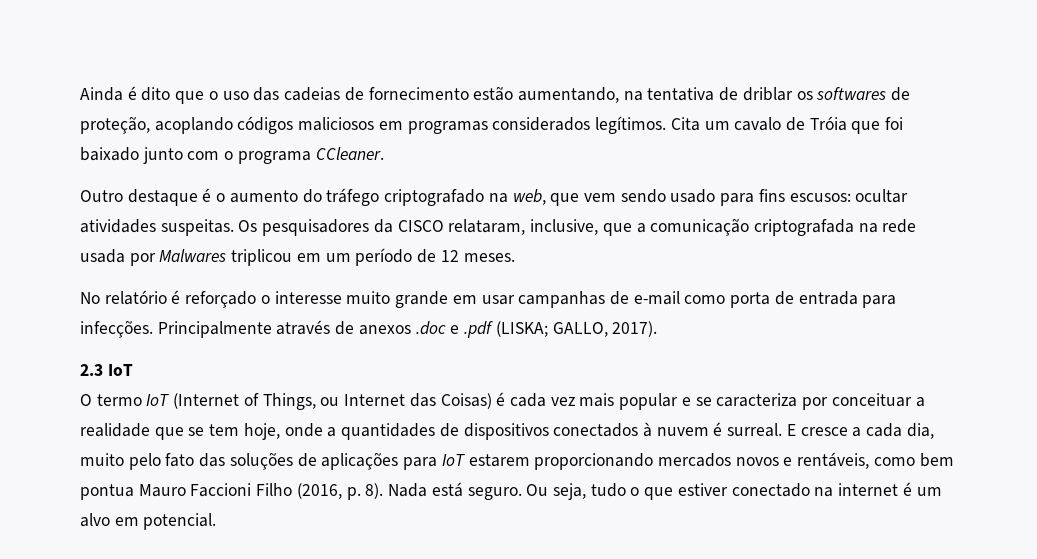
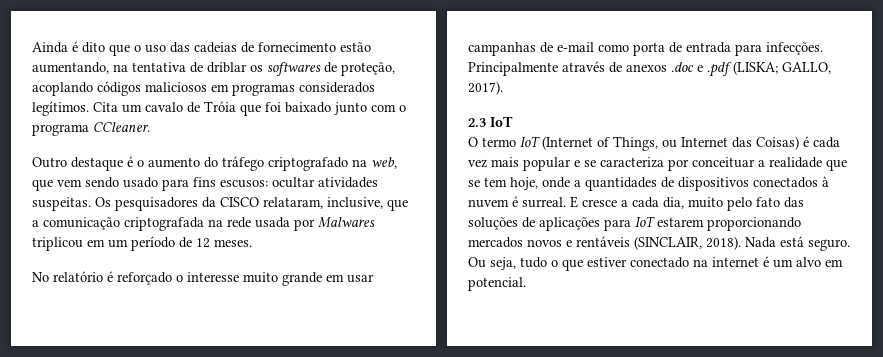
- E cresce a cada dia, muito pelo fato das soluções de aplicações para IoT estarem proporcionando mercados novos e rentáveis, como bem pontua Mauro Faccioni Filho (2016, p. 8).
+ E cresce a cada dia, muito pelo fato das soluções de aplicações para IoT estarem proporcionando mercados novos e rentáveis (SINCLAIR, 2018).

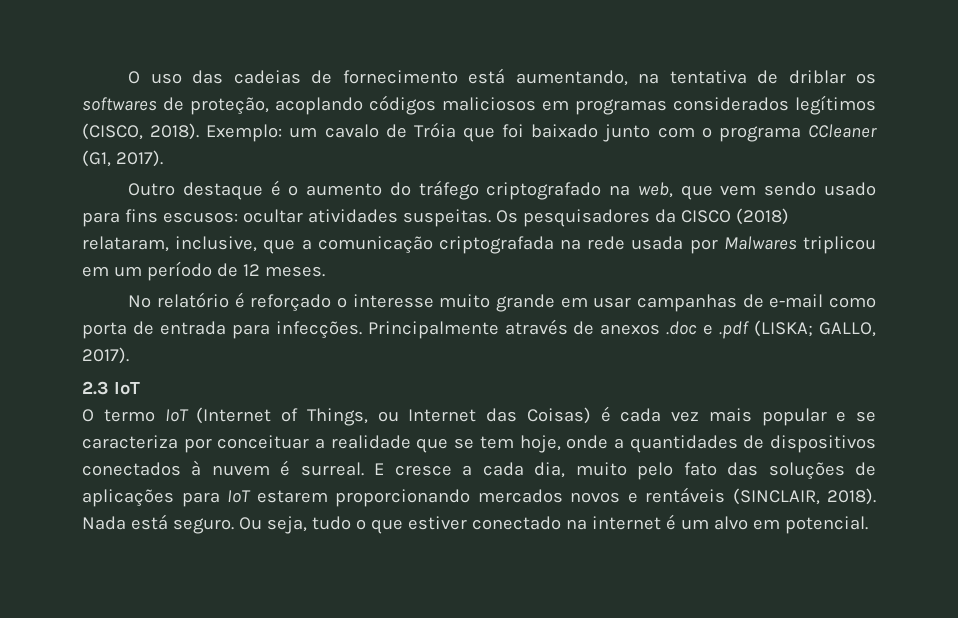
- Ainda é dito que o uso das cadeias de fornecimento estão aumentando, na tentativa de driblar os softwares de proteção, acoplando códigos maliciosos em programas considerados legítimos. Cita um cavalo de Tróia que foi baixado junto com o programa CCleaner.
+ O uso das cadeias de fornecimento está aumentando, na tentativa de driblar os softwares de proteção, acoplando códigos maliciosos em programas considerados legítimos (CISCO, 2018). Exemplo: um cavalo de Tróia que foi baixado junto com o programa CCleaner (G1, 2017).
- Os pesquisadores da CISCO relataram, inclusive, que a comunicação criptografada na rede usada por Malwares triplicou em um período de 12 meses.
+ Os pesquisadores da CISCO (2018) relataram, inclusive, que a comunicação criptografada na rede usada por Malwares triplicou em um período de 12 meses.

